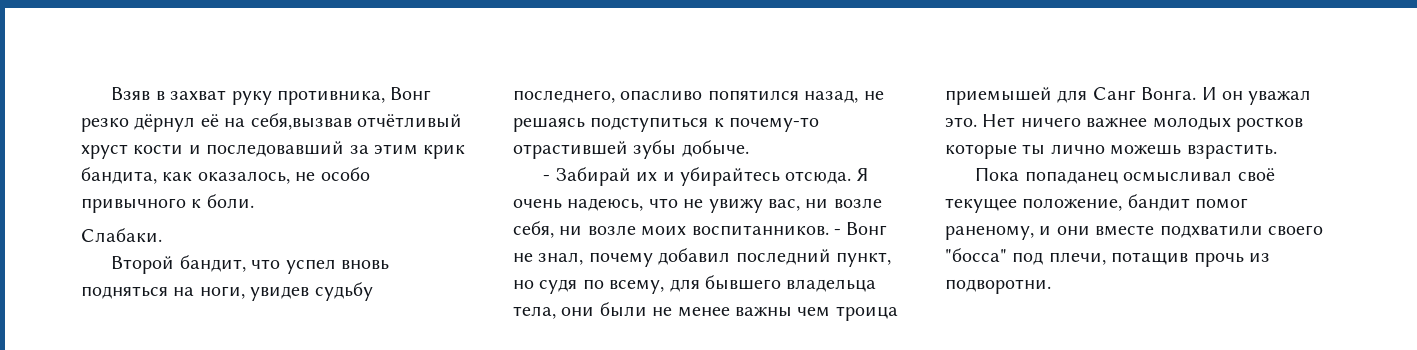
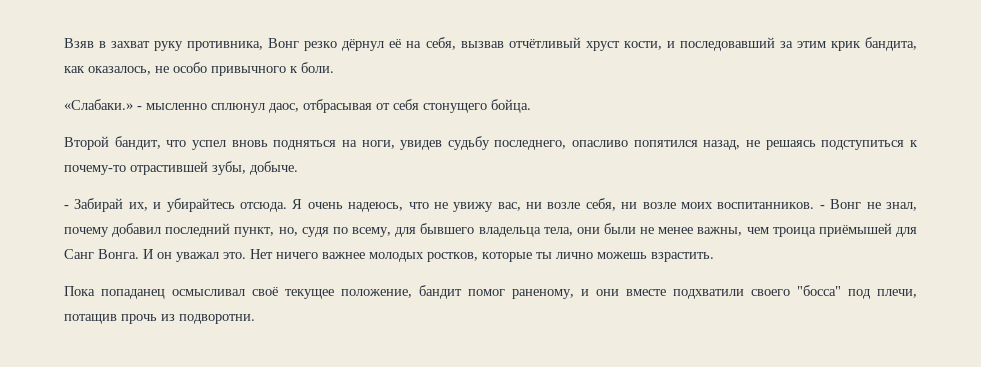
- Взяв в захват руку противника, Вонг резко дёрнул её на себя,вызвав отчётливый хруст кости и последовавший за этим крик бандита, как оказалось, не особо привычного к боли.
+ Взяв в захват руку противника, Вонг резко дёрнул её на себя, вызвав отчётливый хруст кости, и последовавший за этим крик бандита, как оказалось, не особо привычного к боли.
- Слабаки.
+ «Слабаки.» - мысленно сплюнул даос, отбрасывая от себя стонущего бойца.
- Второй бандит, что успел вновь подняться на ноги, увидев судьбу последнего, опасливо попятился назад, не решаясь подступиться к почему-то отрастившей зубы добыче.
+ Второй бандит, что успел вновь подняться на ноги, увидев судьбу последнего, опасливо попятился назад, не решаясь подступиться к почему-то отрастившей зубы, добыче.
- - Забирай их и убирайтесь отсюда.
+ - Забирай их, и убирайтесь отсюда.
- - Вонг не знал, почему добавил последний пункт, но судя по всему, для бывшего владельца тела, они были не менее важны чем троица приемышей для Санг Вонга.
+ - Вонг не знал, почему добавил последний пункт, но, судя по всему, для бывшего владельца тела, они были не менее важны, чем троица приёмышей для Санг Вонга.
- Нет ничего важнее молодых ростков которые ты лично можешь взрастить.
+ Нет ничего важнее молодых ростков, которые ты лично можешь взрастить.

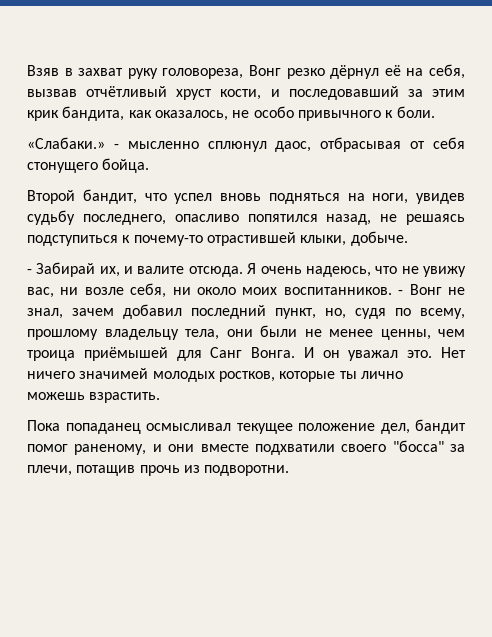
- Взяв в захват руку противника, Вонг резко дёрнул её на себя, вызвав отчётливый хруст кости, и последовавший за этим крик бандита, как оказалось, не особо привычного к боли.
+ Взяв в захват руку головореза, Вонг резко дёрнул её на себя, вызвав отчётливый хруст кости, и последовавший за этим крик бандита, как оказалось, не особо привычного к боли.
- Второй бандит, что успел вновь подняться на ноги, увидев судьбу последнего, опасливо попятился назад, не решаясь подступиться к почему-то отрастившей зубы, добыче.
+ Второй бандит, что успел вновь подняться на ноги, увидев судьбу последнего, опасливо попятился назад, не решаясь подступиться к почему-то отрастившей клыки, добыче.
- - Забирай их, и убирайтесь отсюда.
+ - Забирай их, и валите отсюда.
- Я очень надеюсь, что не увижу вас, ни возле себя, ни возле моих воспитанников.
+ Я очень надеюсь, что не увижу вас, ни возле себя, ни около моих воспитанников.
- - Вонг не знал, почему добавил последний пункт, но, судя по всему, для бывшего владельца тела, они были не менее важны, чем троица приёмышей для Санг Вонга.
+ - Вонг не знал, зачем добавил последний пункт, но, судя по всему, прошлому владельцу тела, они были не менее ценны, чем троица приёмышей для Санг Вонга.
- Нет ничего важнее молодых ростков, которые ты лично можешь взрастить.
+ Нет ничего значимей молодых ростков, которые ты лично можешь взрастить.
- Пока попаданец осмысливал своё текущее положение, бандит помог раненому, и они вместе подхватили своего "босса" под плечи, потащив прочь из подворотни.
+ Пока попаданец осмысливал текущее положение дел, бандит помог раненому, и они вместе подхватили своего "босса" за плечи, потащив прочь из подворотни.

